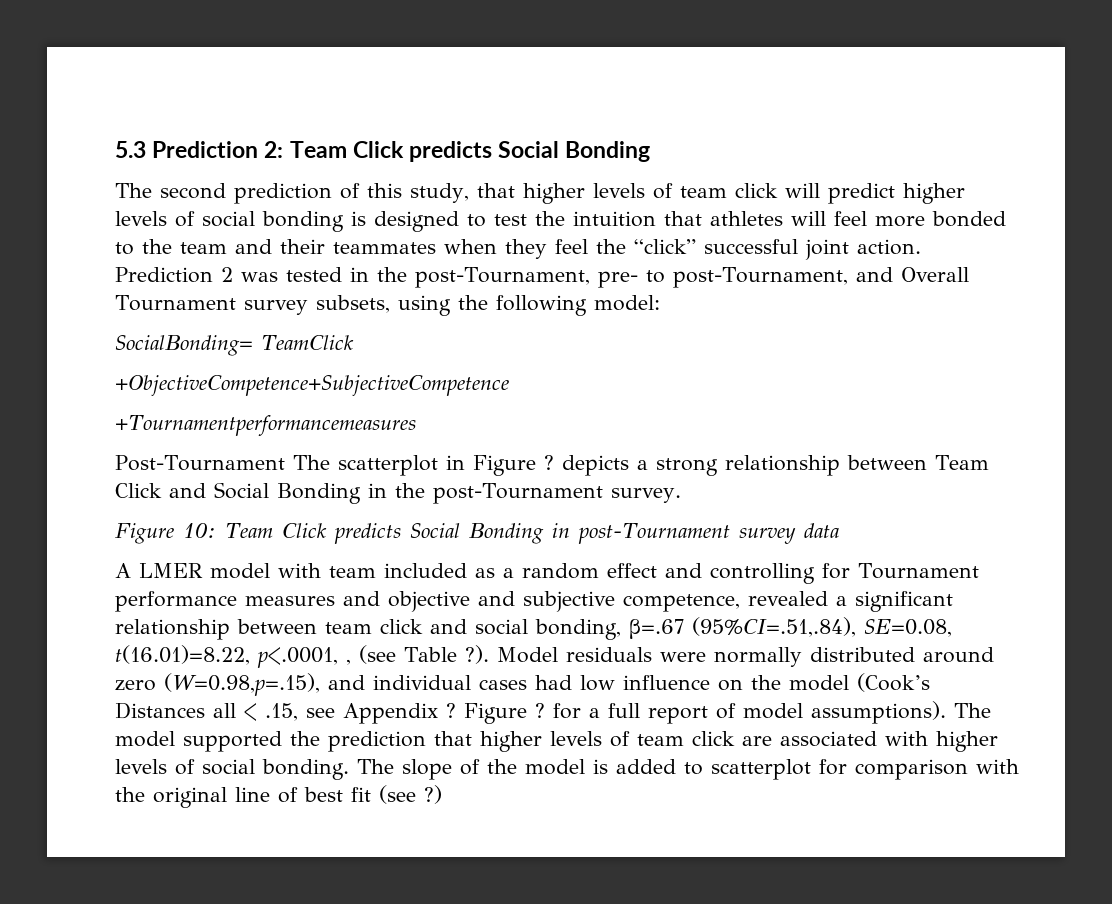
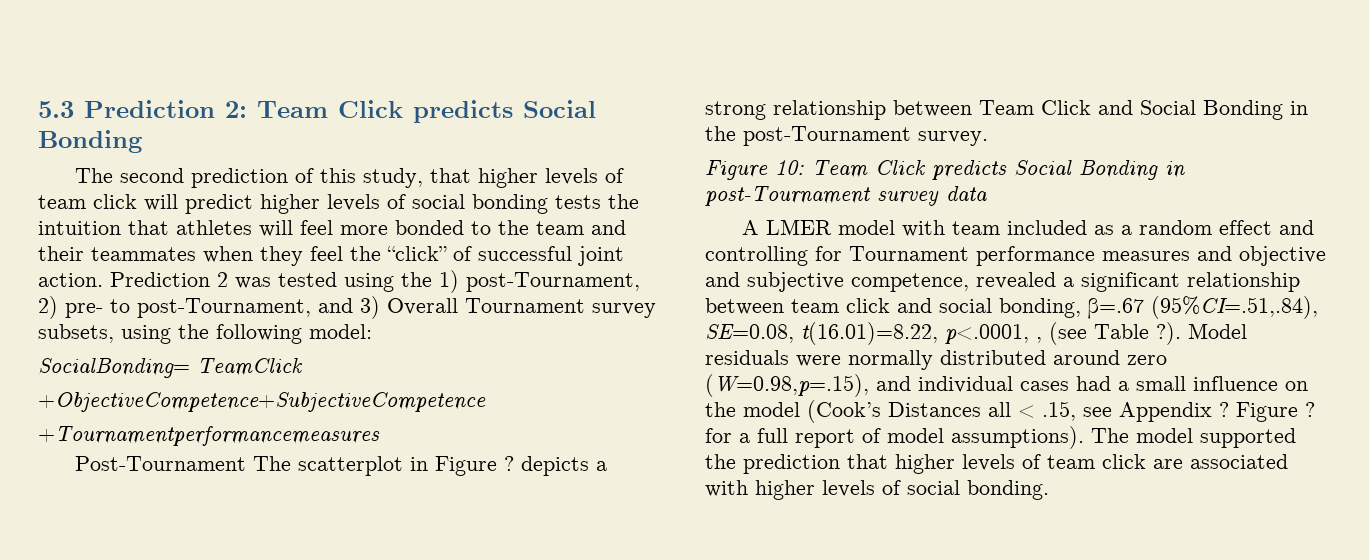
- The second prediction of this study, that higher levels of team click will predict higher levels of social bonding is designed to test the intuition that athletes will feel more bonded to the team and their teammates when they feel the “click” successful joint action.
+ The second prediction of this study, that higher levels of team click will predict higher levels of social bonding tests the intuition that athletes will feel more bonded to the team and their teammates when they feel the “click” of successful joint action.
- Prediction 2 was tested in the post-Tournament, pre- to post-Tournament, and Overall Tournament survey subsets, using the following model:
+ Prediction 2 was tested using the 1) post-Tournament, 2) pre- to post-Tournament, and 3) Overall Tournament survey subsets, using the following model:
- Model residuals were normally distributed around zero (W=0.98,p=.15), and individual cases had low influence on the model (Cook’s Distances all < .15, see Appendix ?
+ Model residuals were normally distributed around zero (W=0.98,p=.15), and individual cases had a small influence on the model (Cook’s Distances all < .15, see Appendix ?
- The slope of the model is added to scatterplot for comparison with the original line of best fit (see ?)

